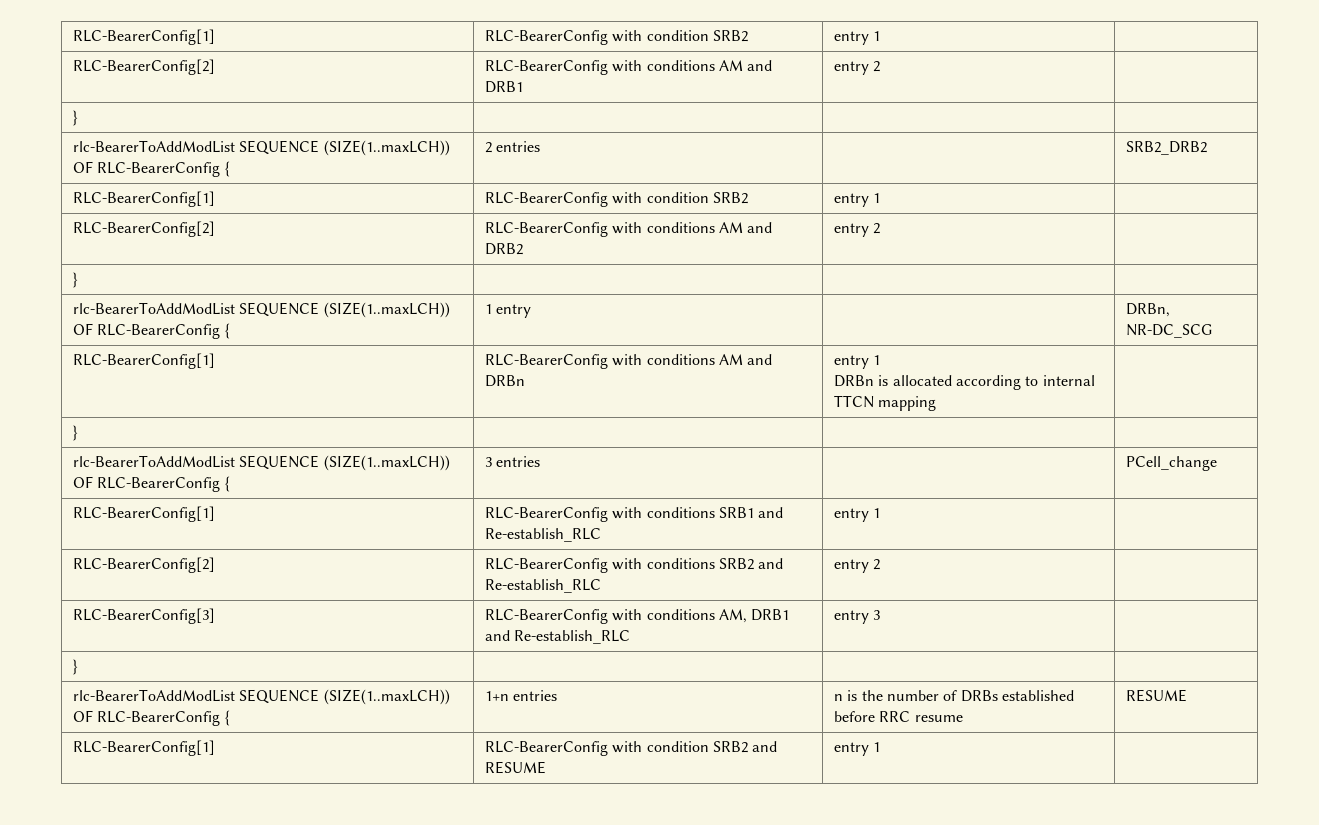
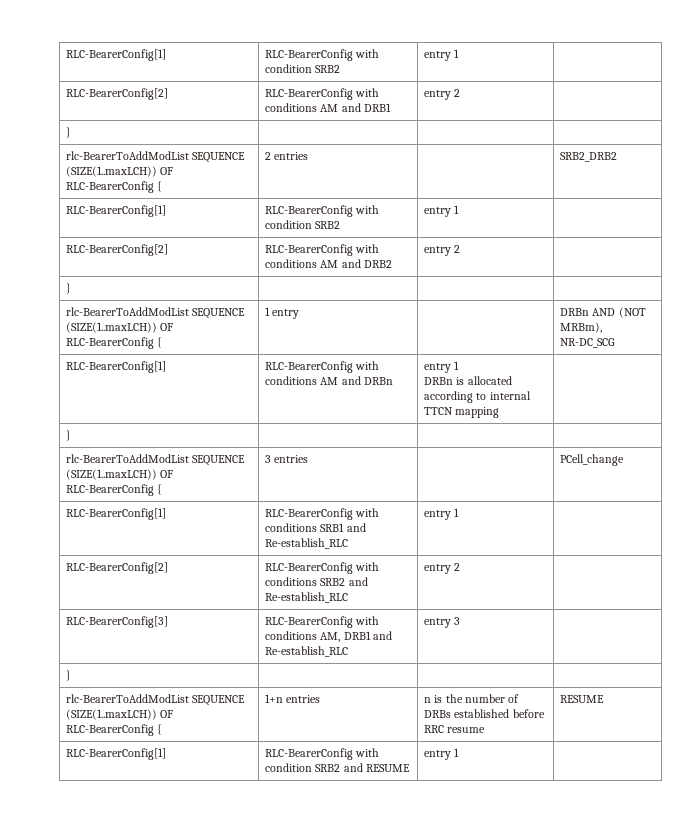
- rlc-BearerToAddModList SEQUENCE (SIZE(1..maxLCH)) OF RLC-BearerConfig { | 1 entry | | DRBn, NR-DC_SCG
+ rlc-BearerToAddModList SEQUENCE (SIZE(1..maxLCH)) OF RLC-BearerConfig { | 1 entry | | DRBn AND (NOT MRBm), NR-DC_SCG

